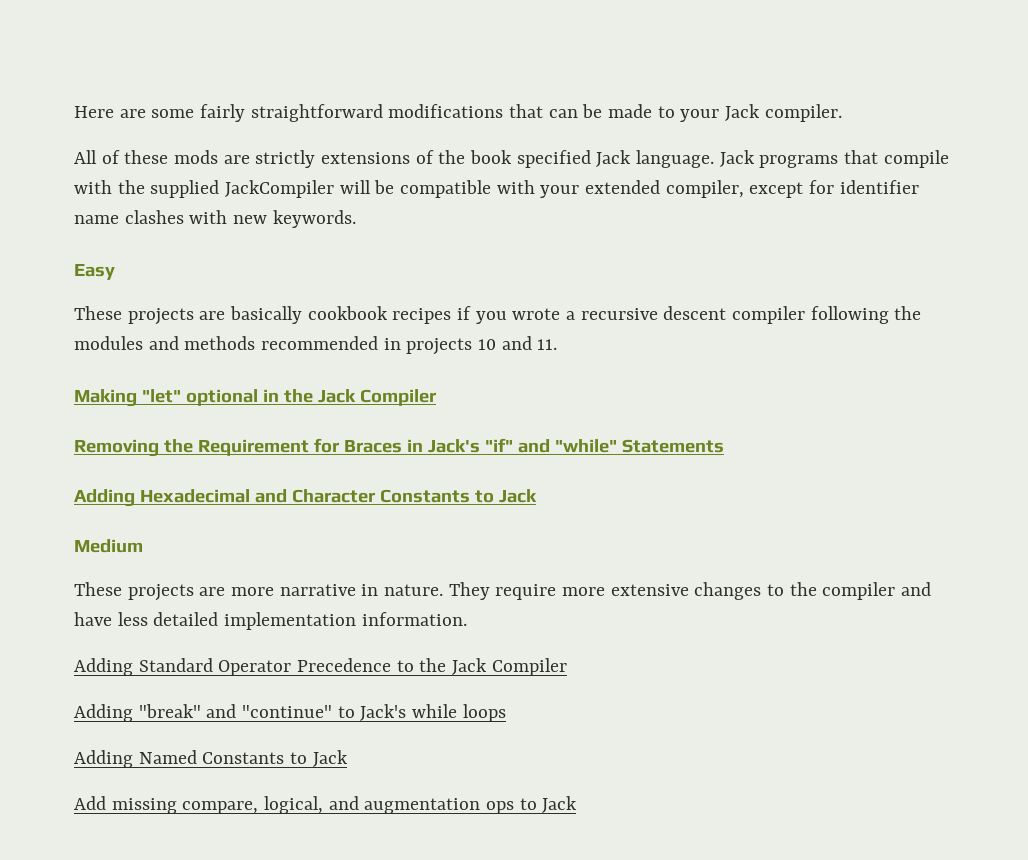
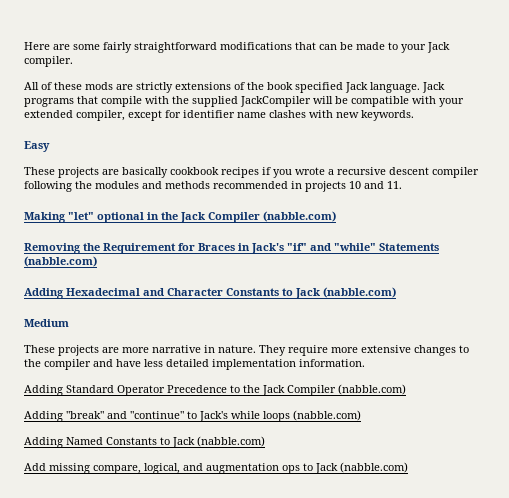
- Making "let" optional in the Jack Compiler
+ Making "let" optional in the Jack Compiler (nabble.com)
- Removing the Requirement for Braces in Jack's "if" and "while" Statements
+ Removing the Requirement for Braces in Jack's "if" and "while" Statements (nabble.com)
- Adding Hexadecimal and Character Constants to Jack
+ Adding Hexadecimal and Character Constants to Jack (nabble.com)
- Adding Standard Operator Precedence to the Jack Compiler
+ Adding Standard Operator Precedence to the Jack Compiler (nabble.com)
- Adding "break" and "continue" to Jack's while loops
+ Adding "break" and "continue" to Jack's while loops (nabble.com)
- Adding Named Constants to Jack
+ Adding Named Constants to Jack (nabble.com)
- Add missing compare, logical, and augmentation ops to Jack
+ Add missing compare, logical, and augmentation ops to Jack (nabble.com)

